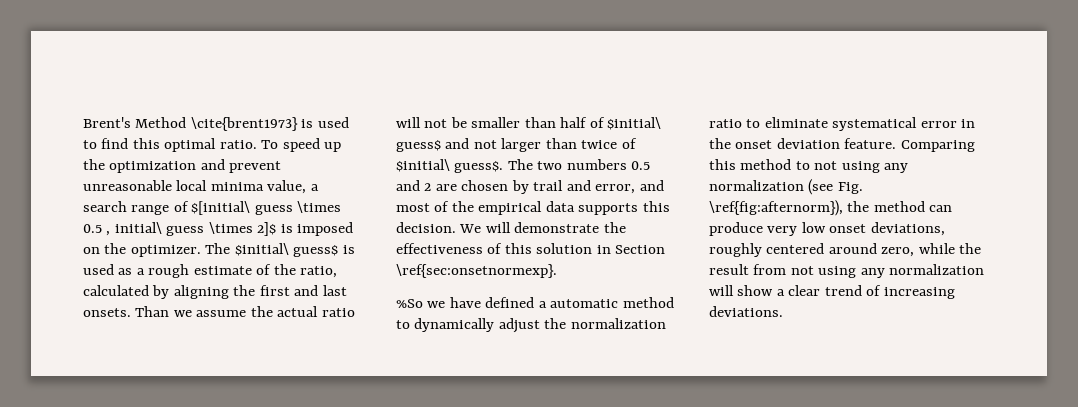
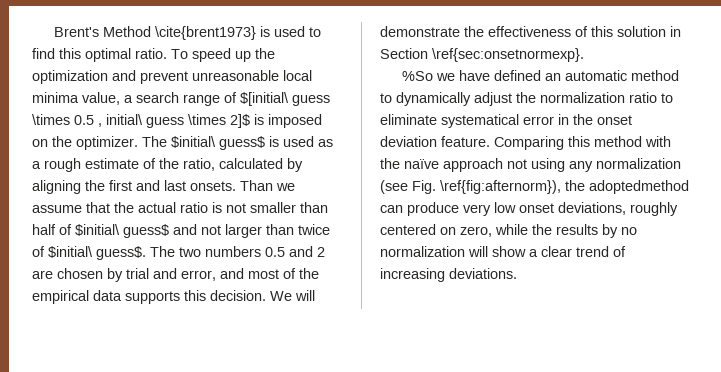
- Than we assume the actual ratio will not be smaller than half of $initial\ guess$ and not larger than twice of $initial\ guess$.
+ Than we assume that the actual ratio is not smaller than half of $initial\ guess$ and not larger than twice of $initial\ guess$.
- The two numbers 0.5 and 2 are chosen by trail and error, and most of the empirical data supports this decision.
+ The two numbers 0.5 and 2 are chosen by trial and error, and most of the empirical data supports this decision.
- %So we have defined a automatic method to dynamically adjust the normalization ratio to eliminate systematical error in the onset deviation feature.
+ %So we have defined an automatic method to dynamically adjust the normalization ratio to eliminate systematical error in the onset deviation feature.
- Comparing this method to not using any normalization (see Fig. \ref{fig:afternorm}), the method can produce very low onset deviations, roughly centered around zero, while the result from not using any normalization will show a clear trend of increasing deviations.
+ Comparing this method with the naïve approach not using any normalization (see Fig. \ref{fig:afternorm}), the adoptedmethod can produce very low onset deviations, roughly centered on zero, while the results by no normalization will show a clear trend of increasing deviations.

